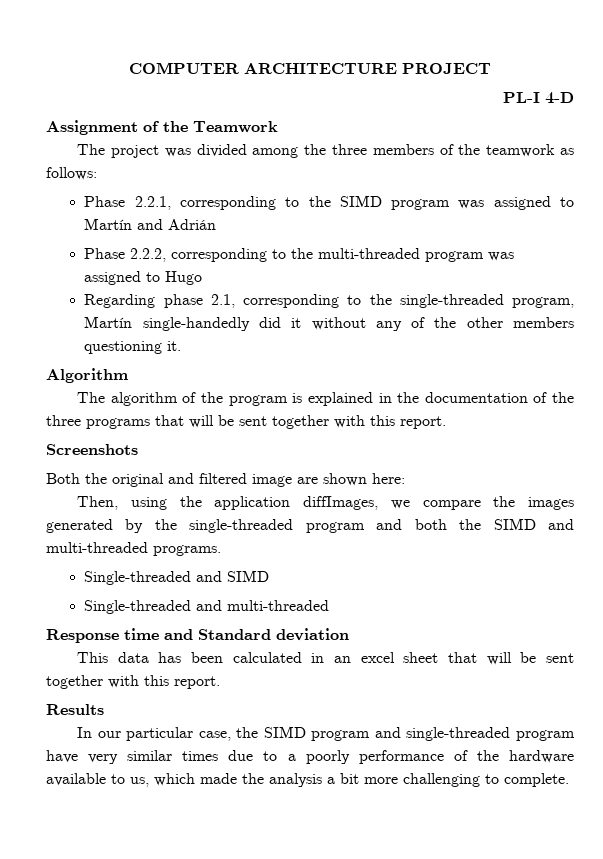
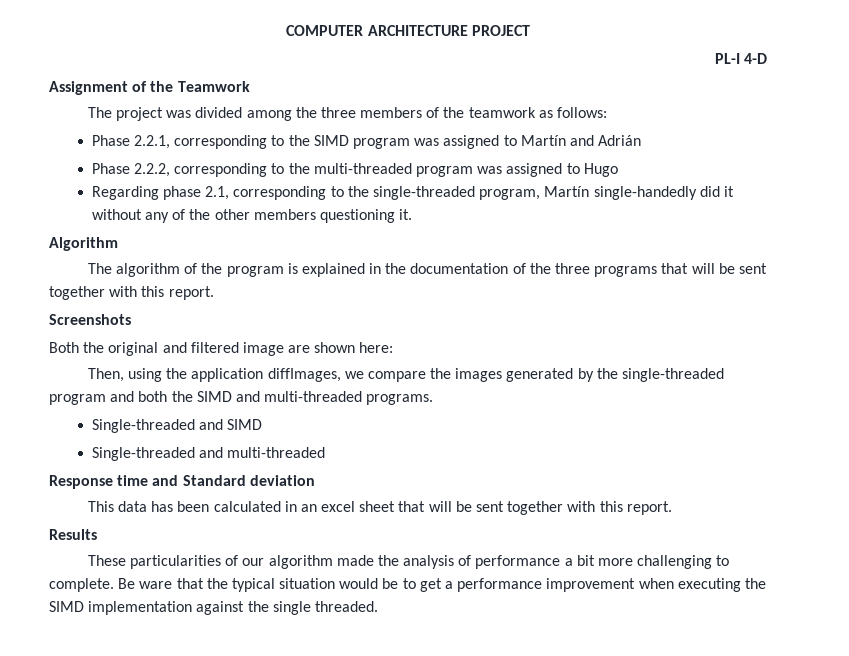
- In our particular case, the SIMD program and single-threaded program have very similar times due to a poorly performance of the hardware available to us, which made the analysis a bit more challenging to complete.
+ These particularities of our algorithm made the analysis of performance a bit more challenging to complete.
+ Be ware that the typical situation would be to get a performance improvement when executing the SIMD implementation against the single threaded.

